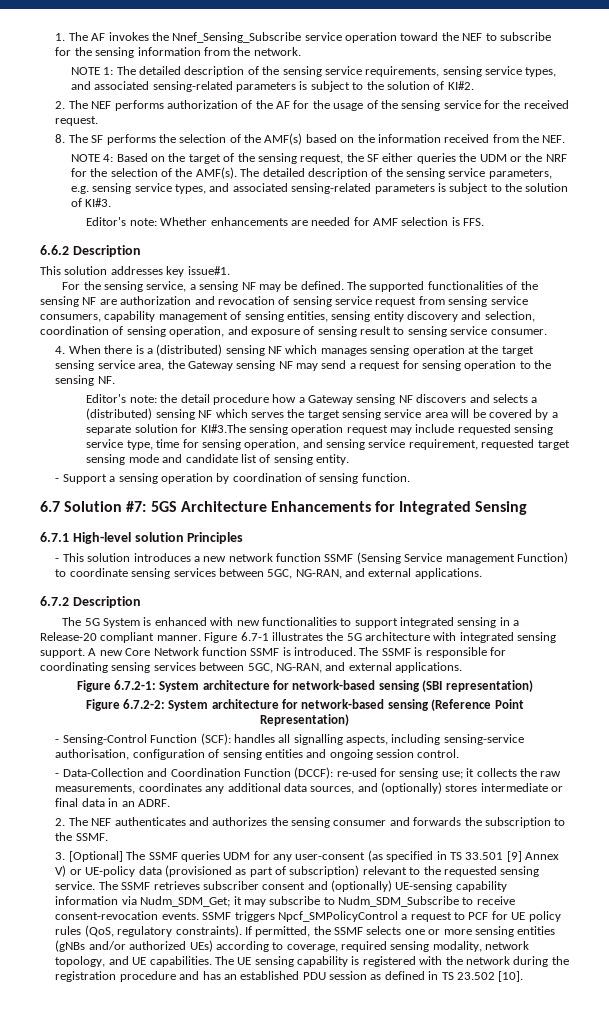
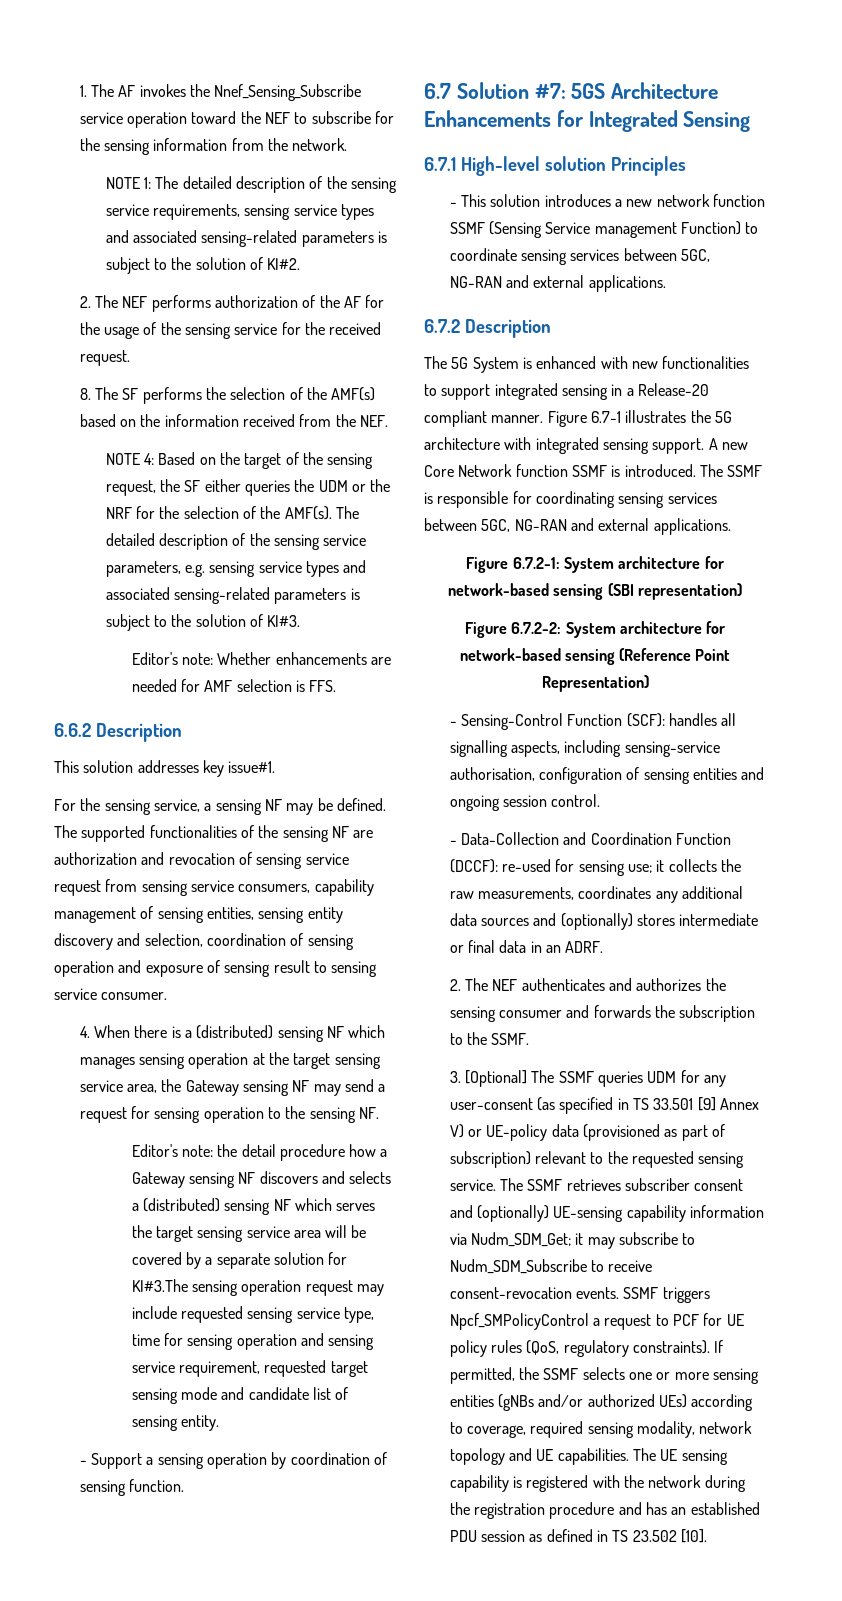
- NOTE 1: The detailed description of the sensing service requirements, sensing service types, and associated sensing-related parameters is subject to the solution of KI#2.
+ NOTE 1: The detailed description of the sensing service requirements, sensing service types and associated sensing-related parameters is subject to the solution of KI#2.
- The detailed description of the sensing service parameters, e.g. sensing service types, and associated sensing-related parameters is subject to the solution of KI#3.
+ The detailed description of the sensing service parameters, e.g. sensing service types and associated sensing-related parameters is subject to the solution of KI#3.
- The supported functionalities of the sensing NF are authorization and revocation of sensing service request from sensing service consumers, capability management of sensing entities, sensing entity discovery and selection, coordination of sensing operation, and exposure of sensing result to sensing service consumer.
+ The supported functionalities of the sensing NF are authorization and revocation of sensing service request from sensing service consumers, capability management of sensing entities, sensing entity discovery and selection, coordination of sensing operation and exposure of sensing result to sensing service consumer.
- Editor's note: the detail procedure how a Gateway sensing NF discovers and selects a (distributed) sensing NF which serves the target sensing service area will be covered by a separate solution for KI#3.The sensing operation request may include requested sensing service type, time for sensing operation, and sensing service requirement, requested target sensing mode and candidate list of sensing entity.
+ Editor's note: the detail procedure how a Gateway sensing NF discovers and selects a (distributed) sensing NF which serves the target sensing service area will be covered by a separate solution for KI#3.The sensing operation request may include requested sensing service type, time for sensing operation and sensing service requirement, requested target sensing mode and candidate list of sensing entity.
- - This solution introduces a new network function SSMF (Sensing Service management Function) to coordinate sensing services between 5GC, NG-RAN, and external applications.
+ - This solution introduces a new network function SSMF (Sensing Service management Function) to coordinate sensing services between 5GC, NG-RAN and external applications.
- The SSMF is responsible for coordinating sensing services between 5GC, NG-RAN, and external applications.
+ The SSMF is responsible for coordinating sensing services between 5GC, NG-RAN and external applications.
- - Data-Collection and Coordination Function (DCCF): re-used for sensing use; it collects the raw measurements, coordinates any additional data sources, and (optionally) stores intermediate or final data in an ADRF.
+ - Data-Collection and Coordination Function (DCCF): re-used for sensing use; it collects the raw measurements, coordinates any additional data sources and (optionally) stores intermediate or final data in an ADRF.
- If permitted, the SSMF selects one or more sensing entities (gNBs and/or authorized UEs) according to coverage, required sensing modality, network topology, and UE capabilities.
+ If permitted, the SSMF selects one or more sensing entities (gNBs and/or authorized UEs) according to coverage, required sensing modality, network topology and UE capabilities.

